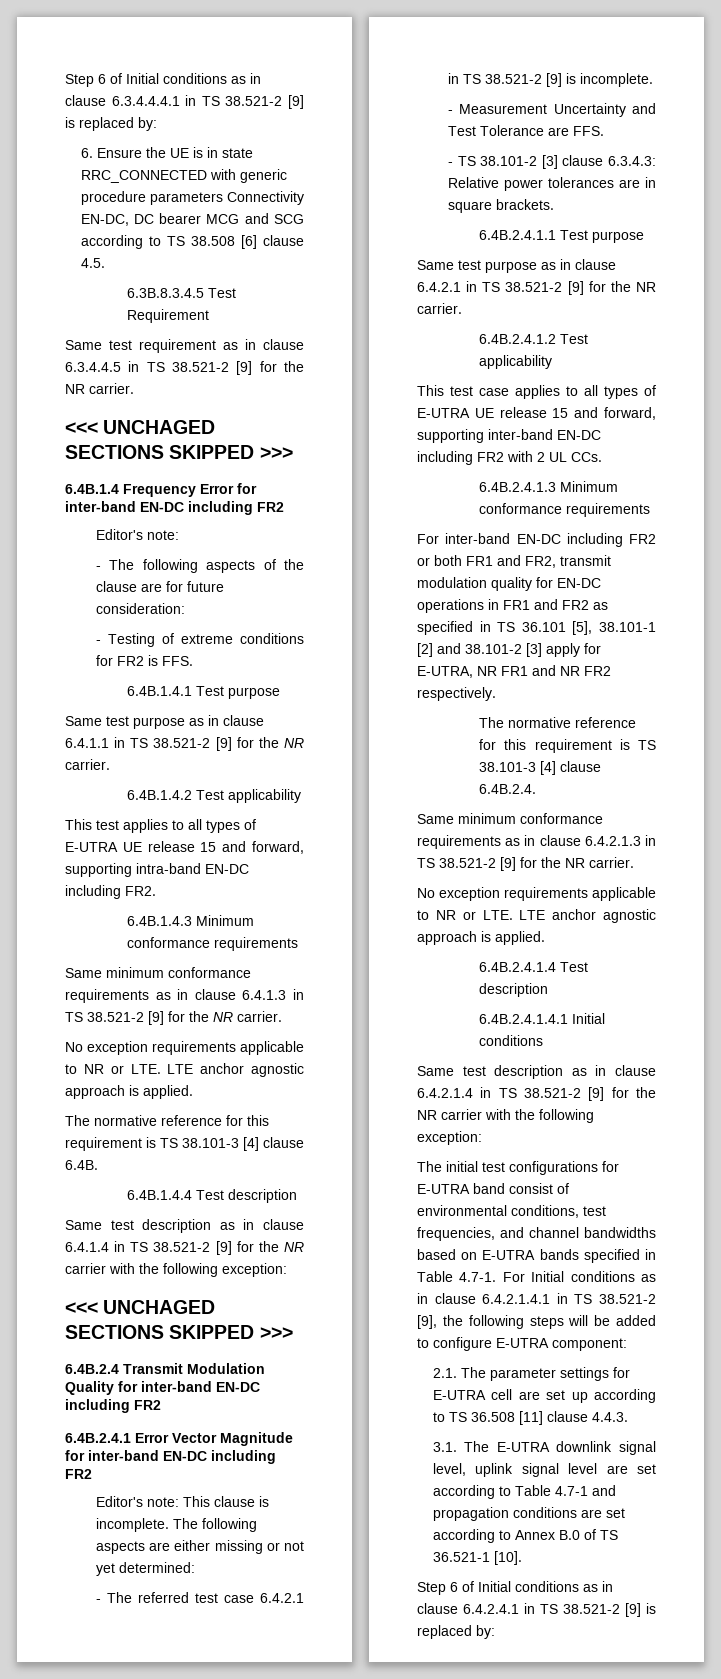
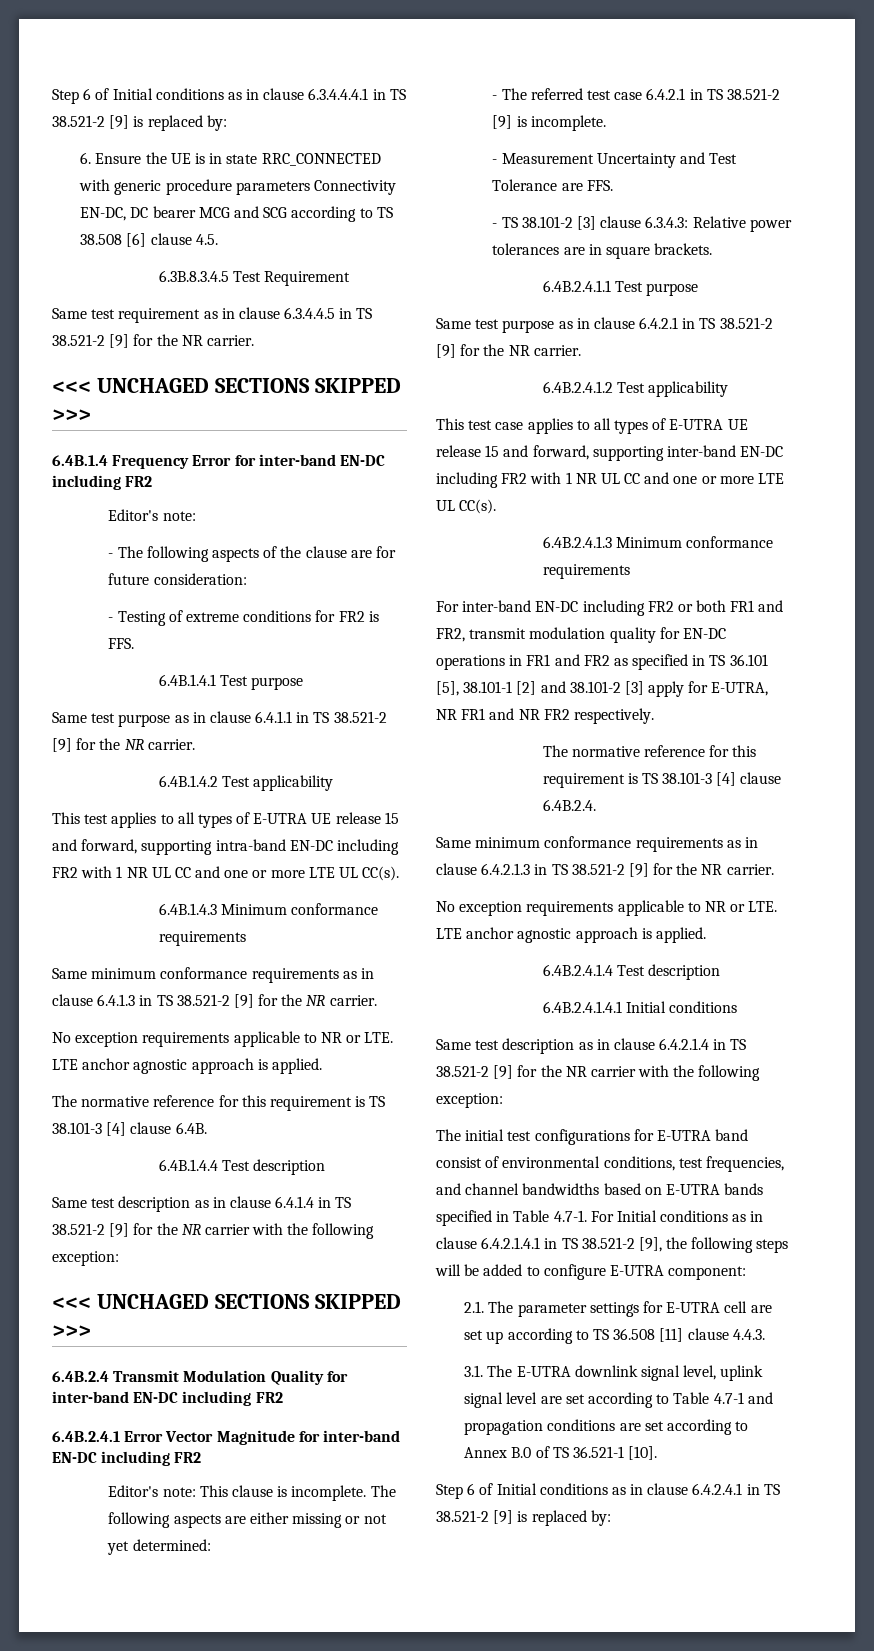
- This test applies to all types of E-UTRA UE release 15 and forward, supporting intra-band EN-DC including FR2.
+ This test applies to all types of E-UTRA UE release 15 and forward, supporting intra-band EN-DC including FR2 with 1 NR UL CC and one or more LTE UL CC(s).
- This test case applies to all types of E-UTRA UE release 15 and forward, supporting inter-band EN-DC including FR2 with 2 UL CCs.
+ This test case applies to all types of E-UTRA UE release 15 and forward, supporting inter-band EN-DC including FR2 with 1 NR UL CC and one or more LTE UL CC(s).

